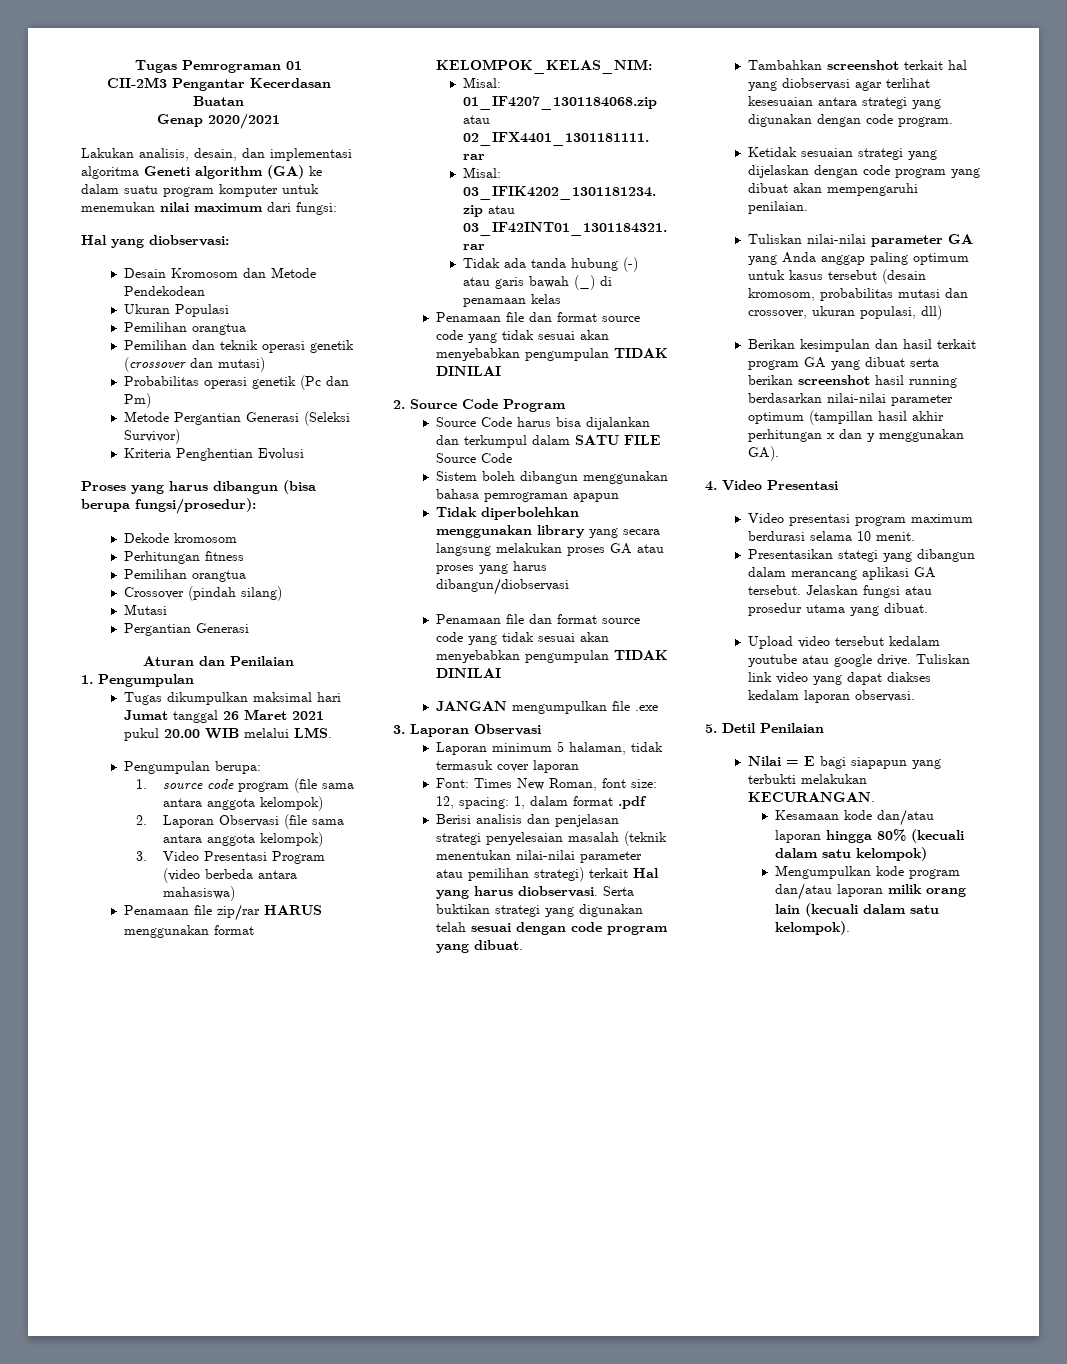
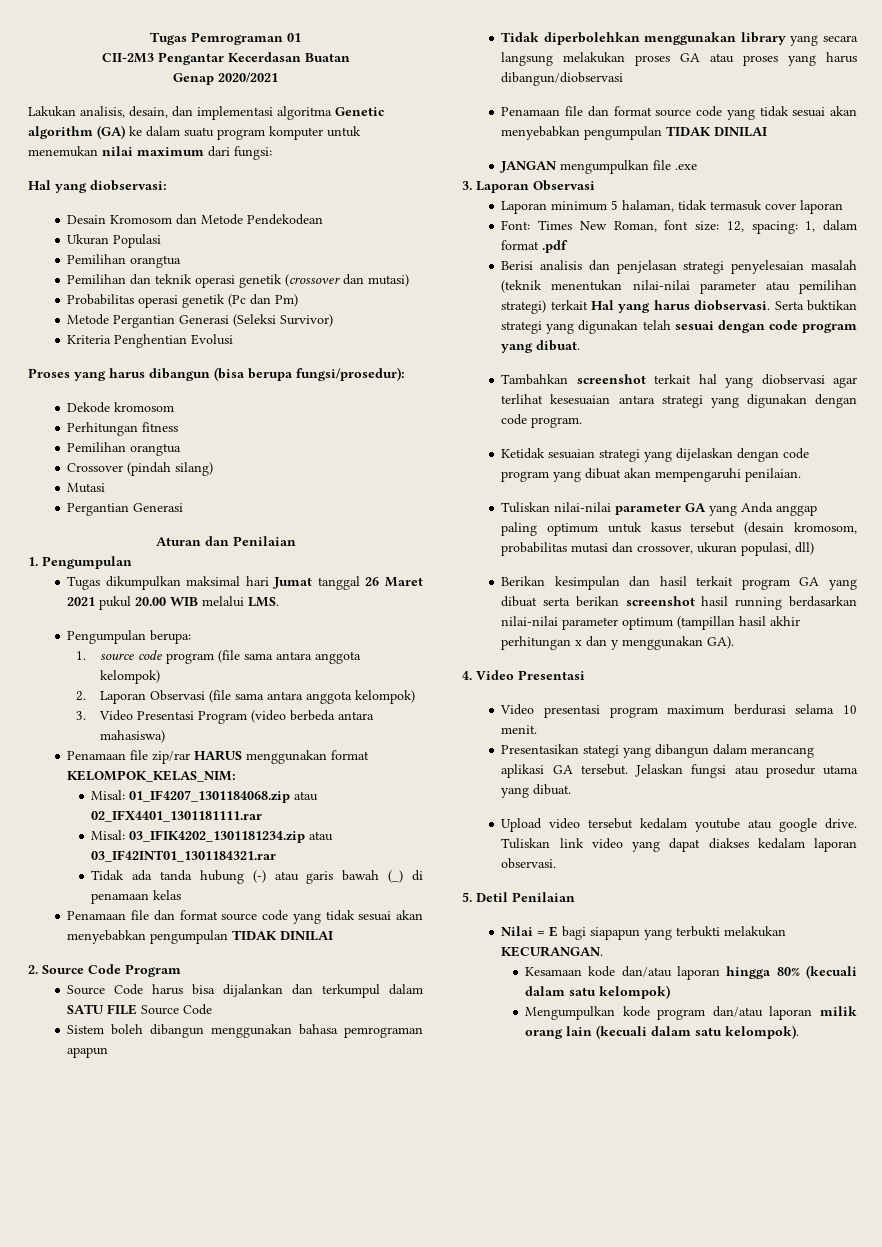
- Lakukan analisis, desain, dan implementasi algoritma Geneti algorithm (GA) ke dalam suatu program komputer untuk menemukan nilai maximum dari fungsi:
+ Lakukan analisis, desain, dan implementasi algoritma Genetic algorithm (GA) ke dalam suatu program komputer untuk menemukan nilai maximum dari fungsi:

